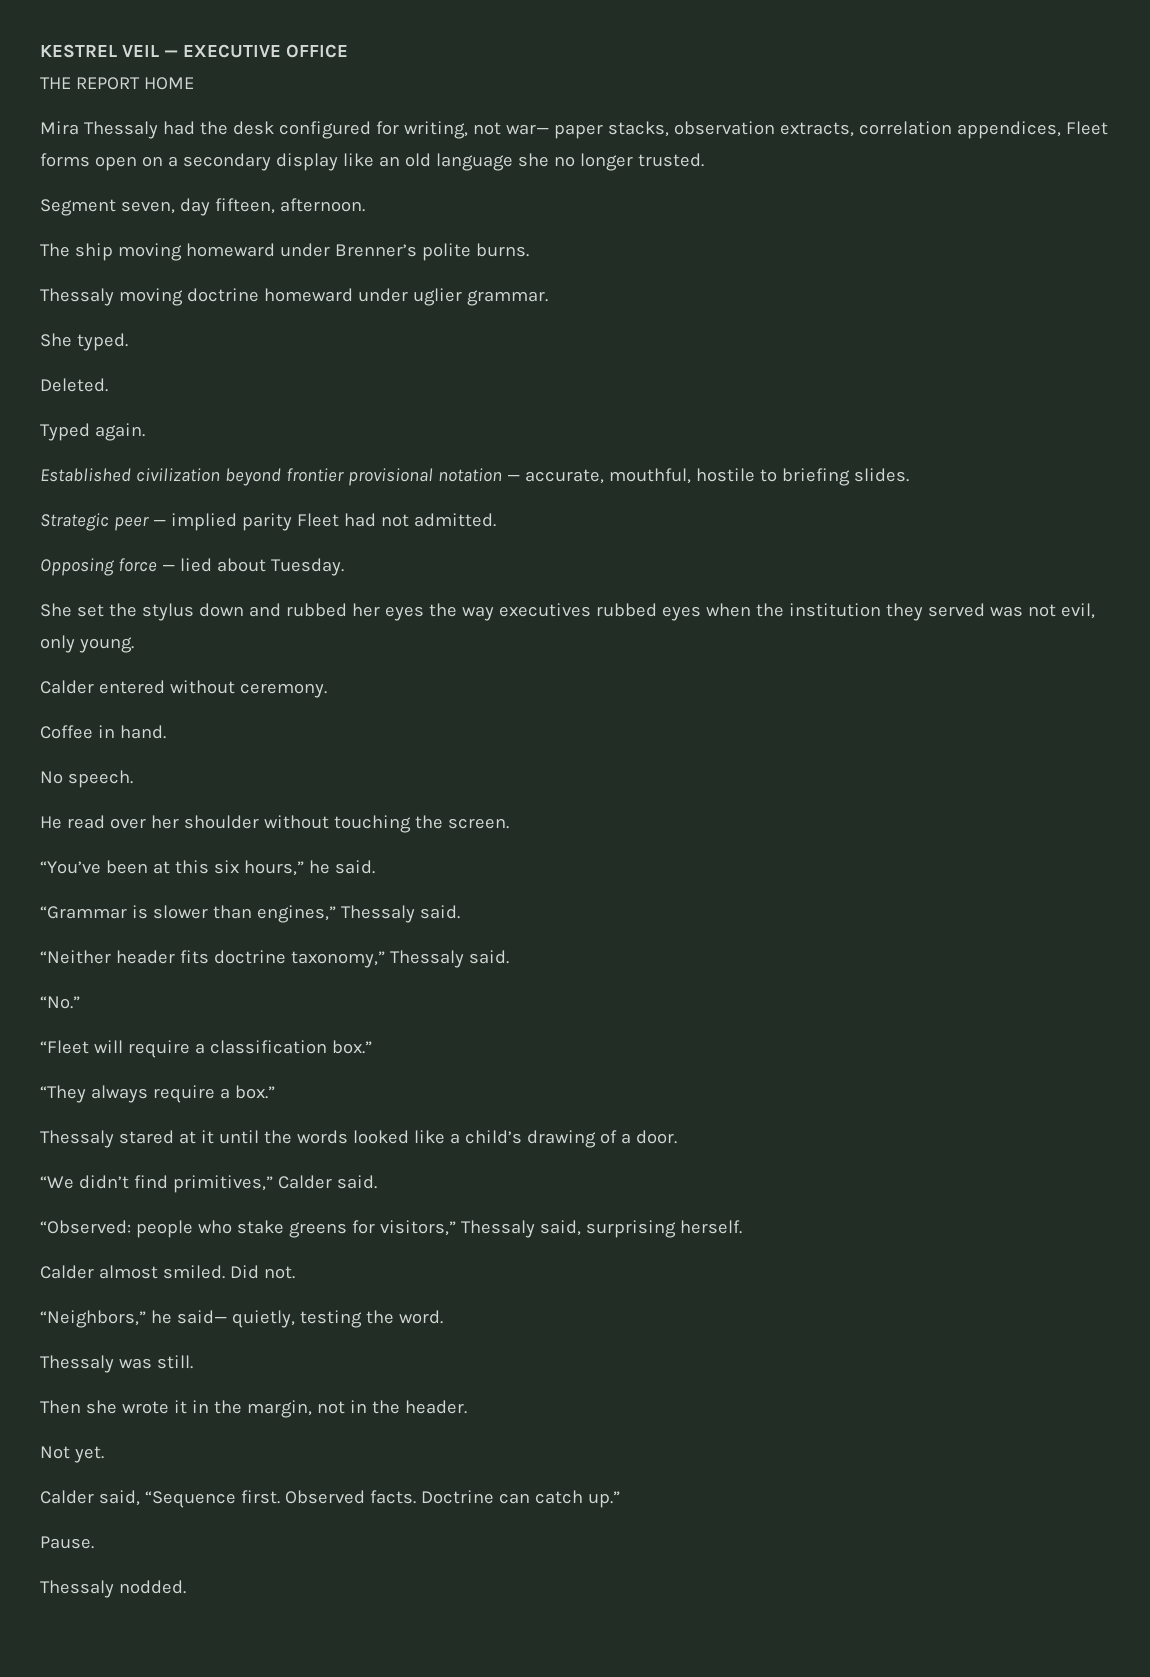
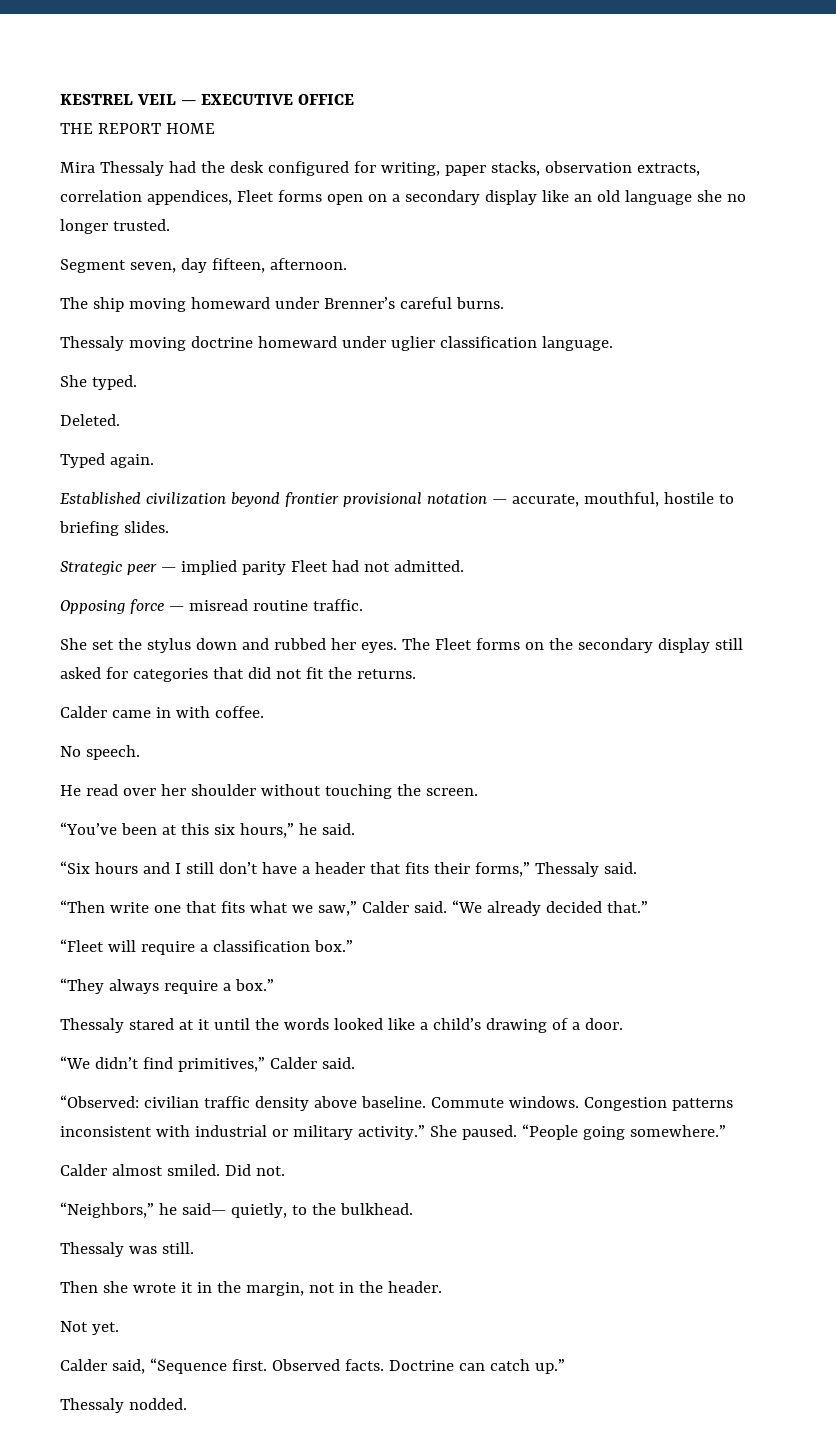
- Mira Thessaly had the desk configured for writing, not war— paper stacks, observation extracts, correlation appendices, Fleet forms open on a secondary display like an old language she no longer trusted.
+ Mira Thessaly had the desk configured for writing, paper stacks, observation extracts, correlation appendices, Fleet forms open on a secondary display like an old language she no longer trusted.
- The ship moving homeward under Brenner’s polite burns.
+ The ship moving homeward under Brenner’s careful burns.
- Thessaly moving doctrine homeward under uglier grammar.
+ Thessaly moving doctrine homeward under uglier classification language.
- Opposing force — lied about Tuesday.
+ Opposing force — misread routine traffic.
- She set the stylus down and rubbed her eyes the way executives rubbed eyes when the institution they served was not evil, only young.
- Calder entered without ceremony.
- Coffee in hand.
+ She set the stylus down and rubbed her eyes. The Fleet forms on the secondary display still asked for categories that did not fit the returns.
+ Calder came in with coffee.
- “Grammar is slower than engines,” Thessaly said.
- “Neither header fits doctrine taxonomy,” Thessaly said.
- “No.”
+ “Six hours and I still don’t have a header that fits their forms,” Thessaly said.
+ “Then write one that fits what we saw,” Calder said. “We already decided that.”
- “Observed: people who stake greens for visitors,” Thessaly said, surprising herself.
+ “Observed: civilian traffic density above baseline. Commute windows. Congestion patterns inconsistent with industrial or military activity.” She paused. “People going somewhere.”
- “Neighbors,” he said— quietly, testing the word.
+ “Neighbors,” he said— quietly, to the bulkhead.
- Pause.

